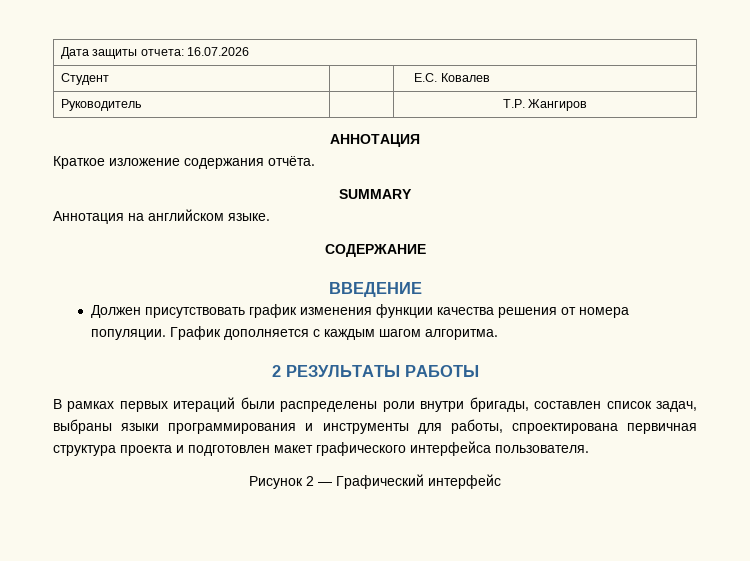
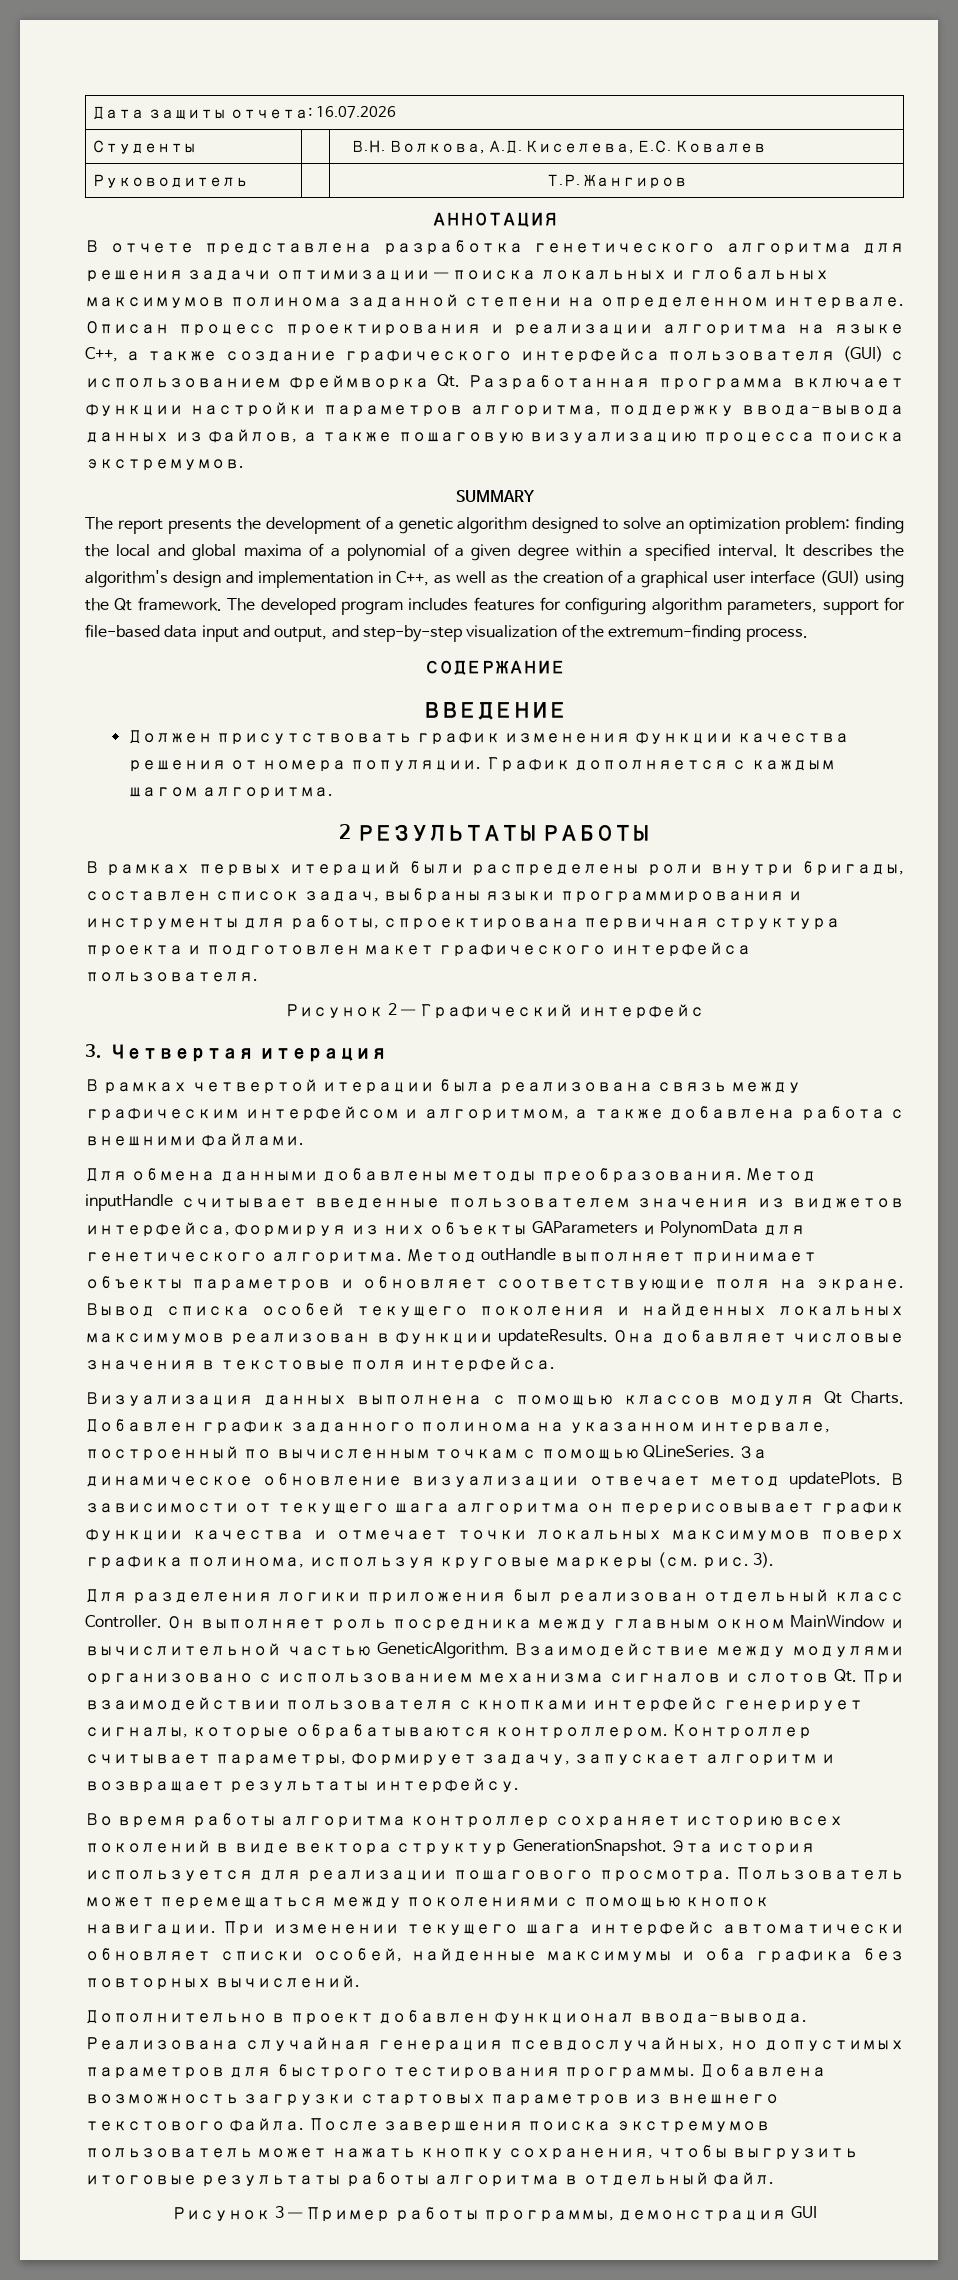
- Студент | | Е.С. Ковалев
+ Студенты | | В.Н. Волкова, А.Д. Киселева, Е.С. Ковалев
- Краткое изложение содержания отчёта.
+ В отчете представлена разработка генетического алгоритма для решения задачи оптимизации — поиска локальных и глобальных максимумов полинома заданной степени на определенном интервале. Описан процесс проектирования и реализации алгоритма на языке C++, а также создание графического интерфейса пользователя (GUI) с использованием фреймворка Qt. Разработанная программа включает функции настройки параметров алгоритма, поддержку ввода-вывода данных из файлов, а также пошаговую визуализацию процесса поиска экстремумов.
  SUMMARY
- Аннотация на английском языке.
+ The report presents the development of a genetic algorithm designed to solve an optimization problem: finding the local and global maxima of a polynomial of a given degree within a specified interval. It describes the algorithm's design and implementation in C++, as well as the creation of a graphical user interface (GUI) using the Qt framework. The developed program includes features for configuring algorithm parameters, support for file-based data input and output, and step-by-step visualization of the extremum-finding process.
+ 3. Четвертая итерация
+ В рамках четвертой итерации была реализована связь между графическим интерфейсом и алгоритмом, а также добавлена работа с внешними файлами.
+ Для обмена данными добавлены методы преобразования. Метод inputHandle считывает введенные пользователем значения из виджетов интерфейса, формируя из них объекты GAParameters и PolynomData для генетического алгоритма. Метод outHandle выполняет принимает объекты параметров и обновляет соответствующие поля на экране. Вывод списка особей текущего поколения и найденных локальных максимумов реализован в функции updateResults. Она добавляет числовые значения в текстовые поля интерфейса.
+ Визуализация данных выполнена с помощью классов модуля Qt Charts. Добавлен график заданного полинома на указанном интервале, построенный по вычисленным точкам с помощью QLineSeries. За динамическое обновление визуализации отвечает метод updatePlots. В зависимости от текущего шага алгоритма он перерисовывает график функции качества и отмечает точки локальных максимумов поверх графика полинома, используя круговые маркеры (см. рис. 3).
+ Для разделения логики приложения был реализован отдельный класс Controller. Он выполняет роль посредника между главным окном MainWindow и вычислительной частью GeneticAlgorithm. Взаимодействие между модулями организовано с использованием механизма сигналов и слотов Qt. При взаимодействии пользователя с кнопками интерфейс генерирует сигналы, которые обрабатываются контроллером. Контроллер считывает параметры, формирует задачу, запускает алгоритм и возвращает результаты интерфейсу.
+ Во время работы алгоритма контроллер сохраняет историю всех поколений в виде вектора структур GenerationSnapshot. Эта история используется для реализации пошагового просмотра. Пользователь может перемещаться между поколениями с помощью кнопок навигации. При изменении текущего шага интерфейс автоматически обновляет списки особей, найденные максимумы и оба графика без повторных вычислений.
+ Дополнительно в проект добавлен функционал ввода-вывода. Реализована случайная генерация псевдослучайных, но допустимых параметров для быстрого тестирования программы. Добавлена возможность загрузки стартовых параметров из внешнего текстового файла. После завершения поиска экстремумов пользователь может нажать кнопку сохранения, чтобы выгрузить итоговые результаты работы алгоритма в отдельный файл.
+ Рисунок 3 — Пример работы программы, демонстрация GUI

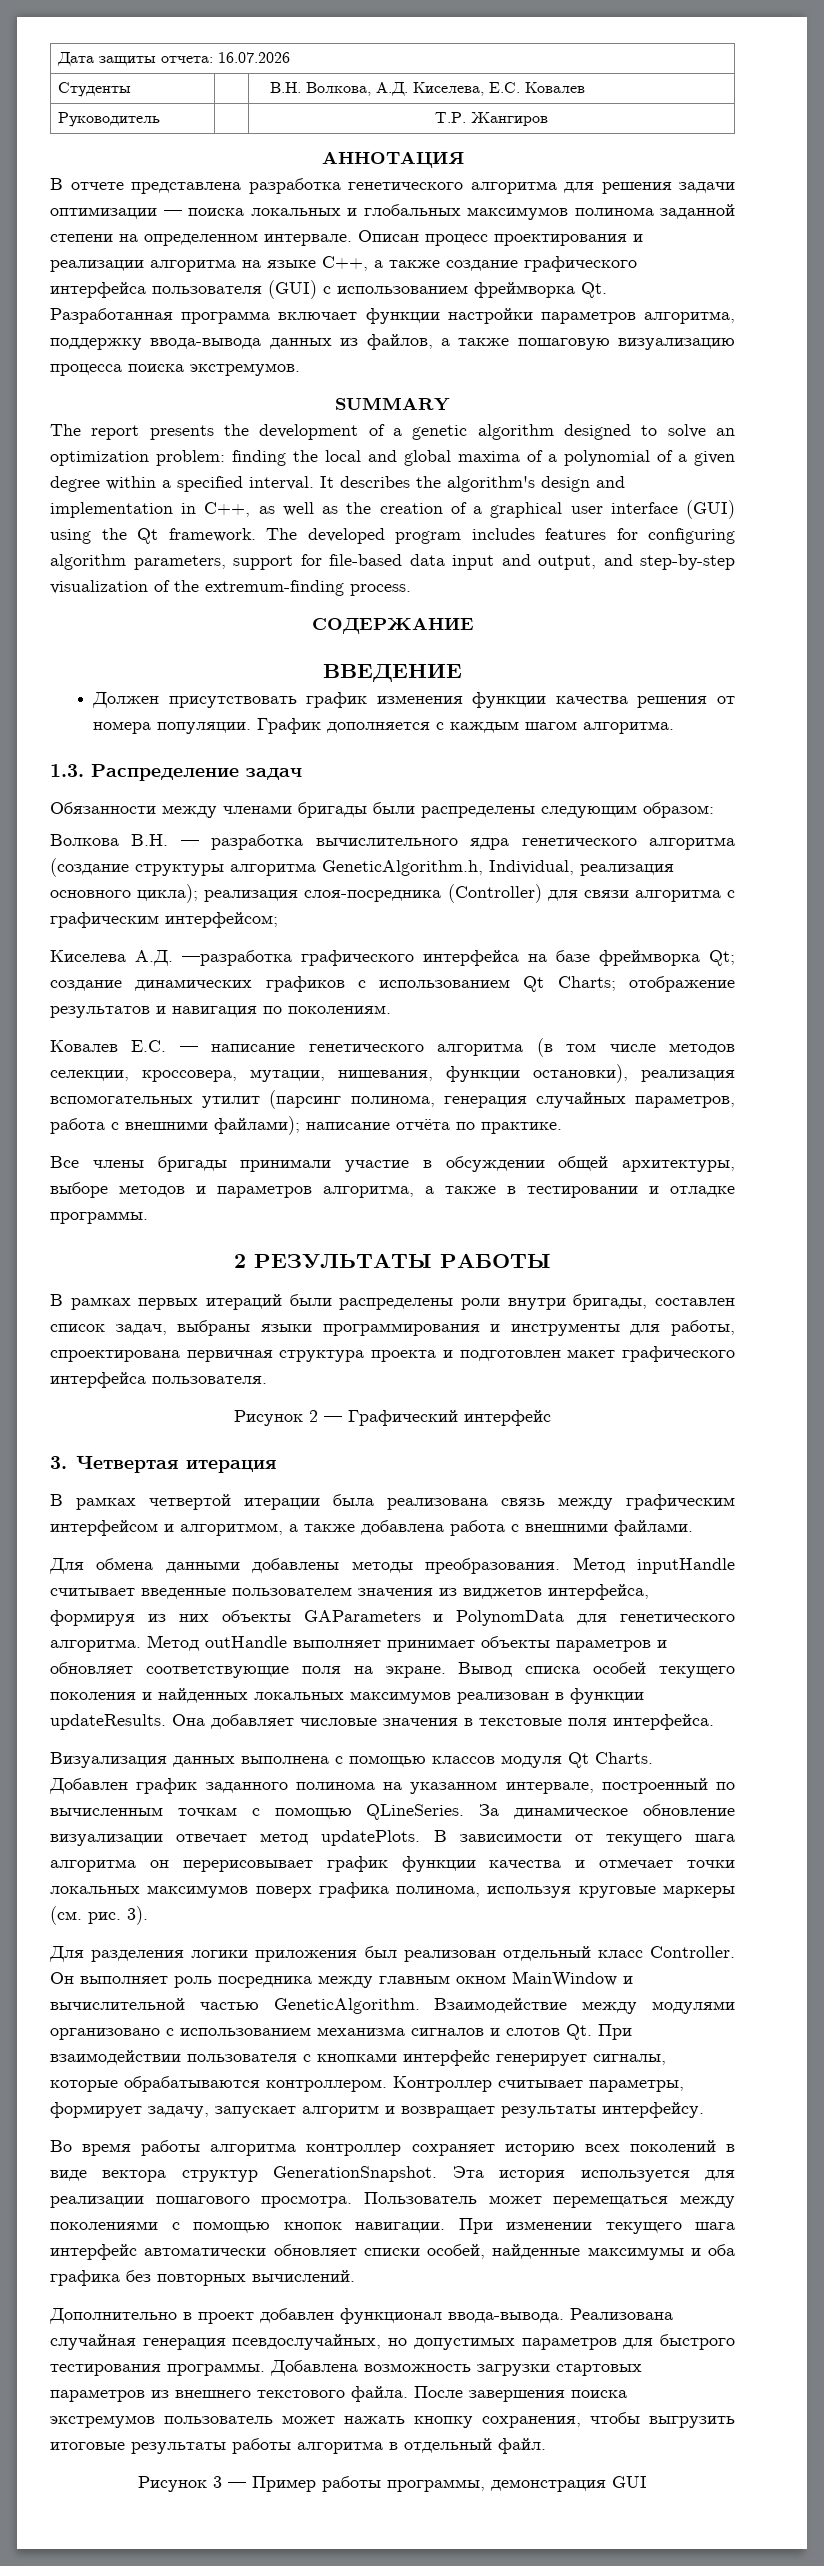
+ 1.3. Распределение задач
+ Обязанности между членами бригады были распределены следующим образом:
+ Волкова В.Н. — разработка вычислительного ядра генетического алгоритма (создание структуры алгоритма GeneticAlgorithm.h, Individual, реализация основного цикла); реализация слоя-посредника (Controller) для связи алгоритма с графическим интерфейсом;
+ Киселева А.Д. —разработка графического интерфейса на базе фреймворка Qt; создание динамических графиков с использованием Qt Charts; отображение результатов и навигация по поколениям.
+ Ковалев Е.С. — написание генетического алгоритма (в том числе методов селекции, кроссовера, мутации, нишевания, функции остановки), реализация вспомогательных утилит (парсинг полинома, генерация случайных параметров, работа с внешними файлами); написание отчёта по практике.
+ Все члены бригады принимали участие в обсуждении общей архитектуры, выборе методов и параметров алгоритма, а также в тестировании и отладке программы.

